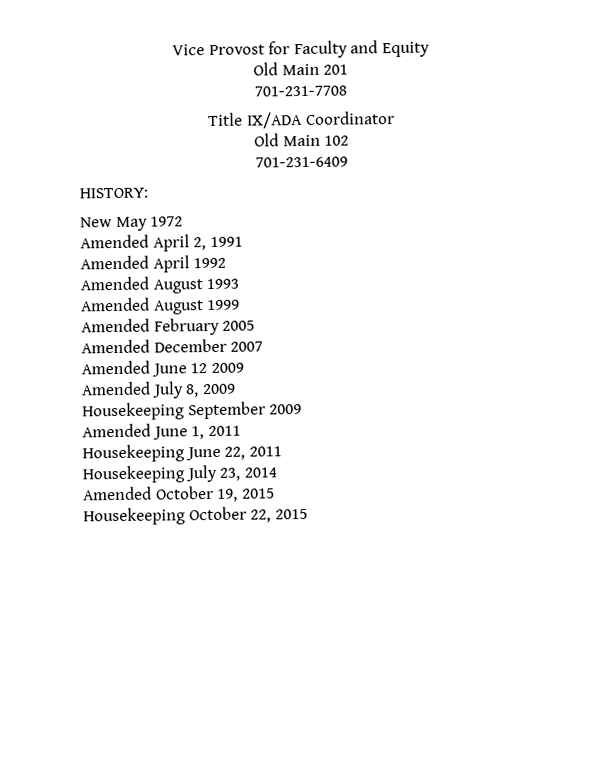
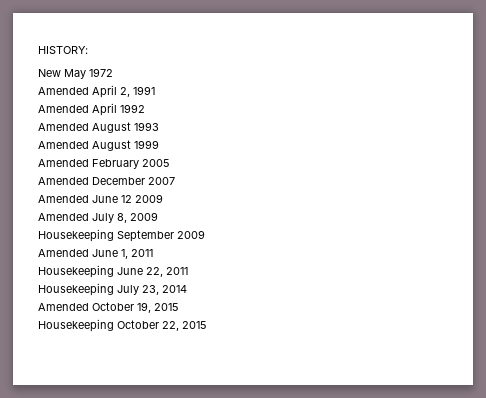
- Vice Provost for Faculty and Equity
- Old Main 201
- 701-231-7708
- Title IX/ADA Coordinator
- Old Main 102
- 701-231-6409

